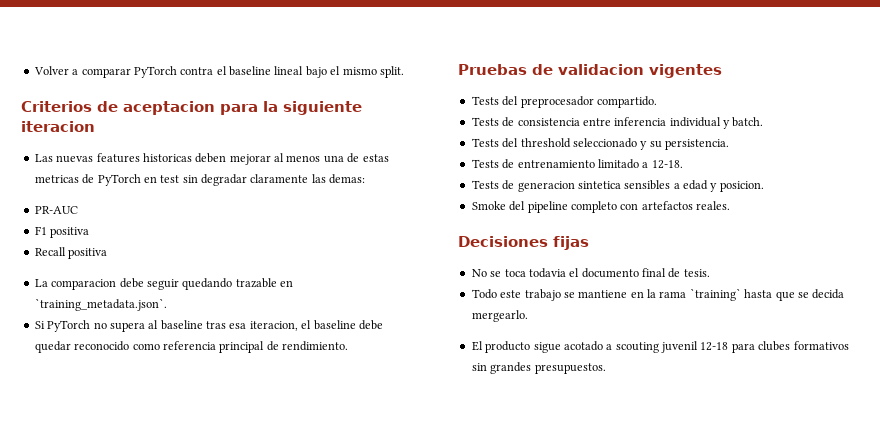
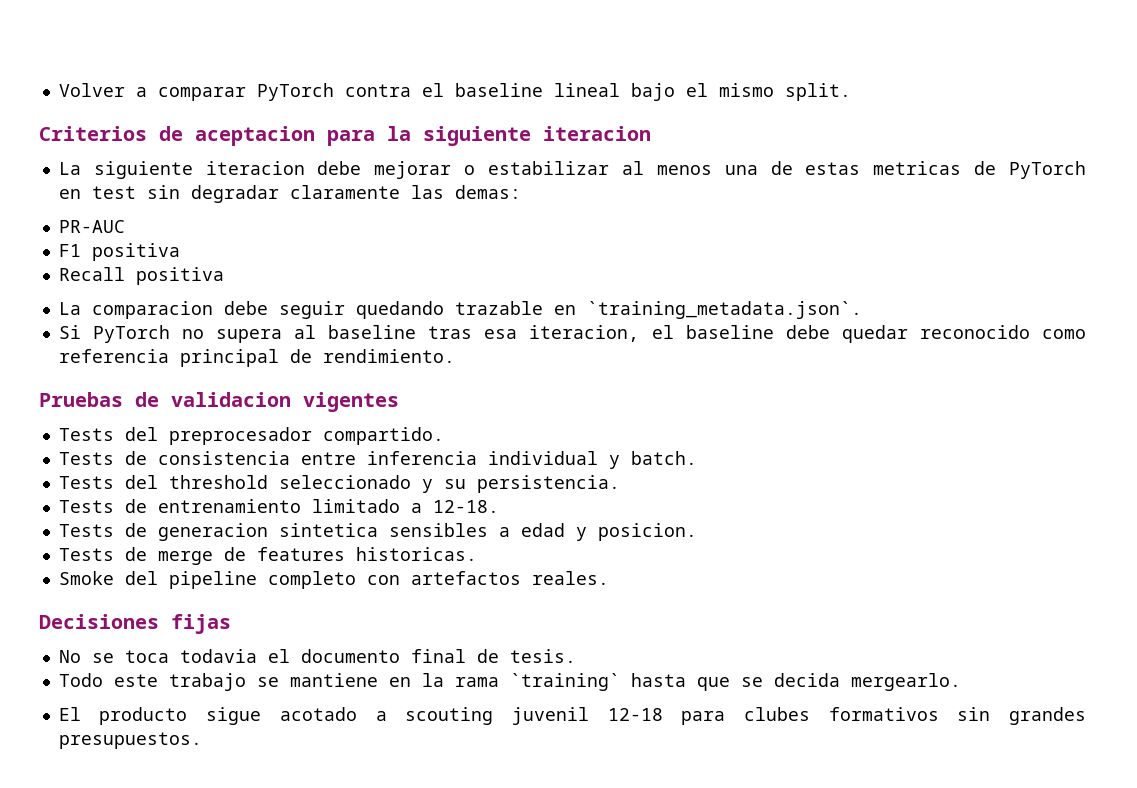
- Las nuevas features historicas deben mejorar al menos una de estas metricas de PyTorch en test sin degradar claramente las demas:
+ La siguiente iteracion debe mejorar o estabilizar al menos una de estas metricas de PyTorch en test sin degradar claramente las demas:
+ Tests de merge de features historicas.

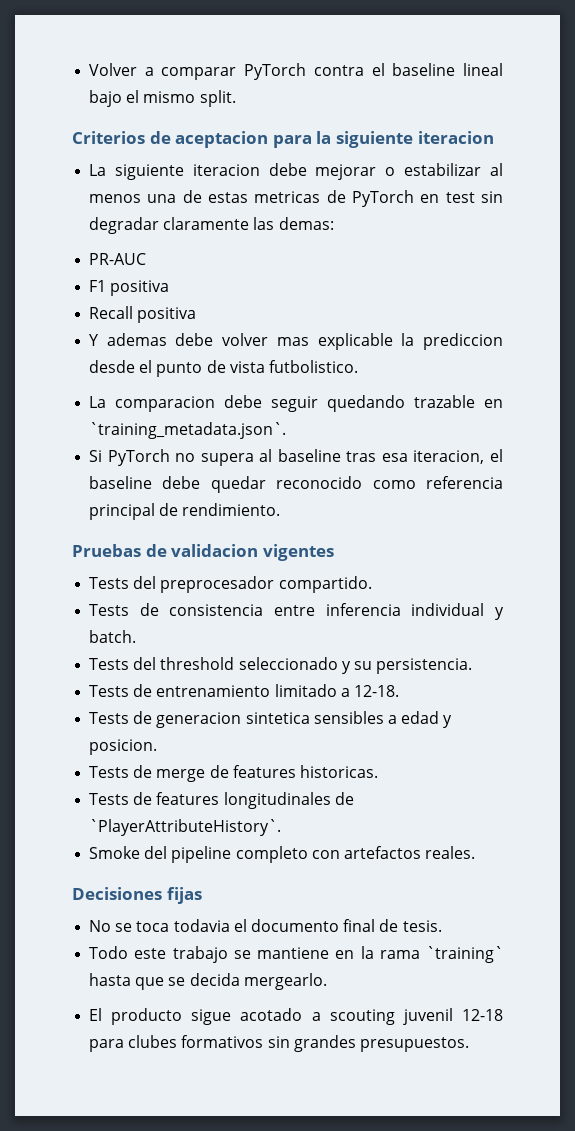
+ Y ademas debe volver mas explicable la prediccion desde el punto de vista futbolistico.
+ Tests de features longitudinales de `PlayerAttributeHistory`.

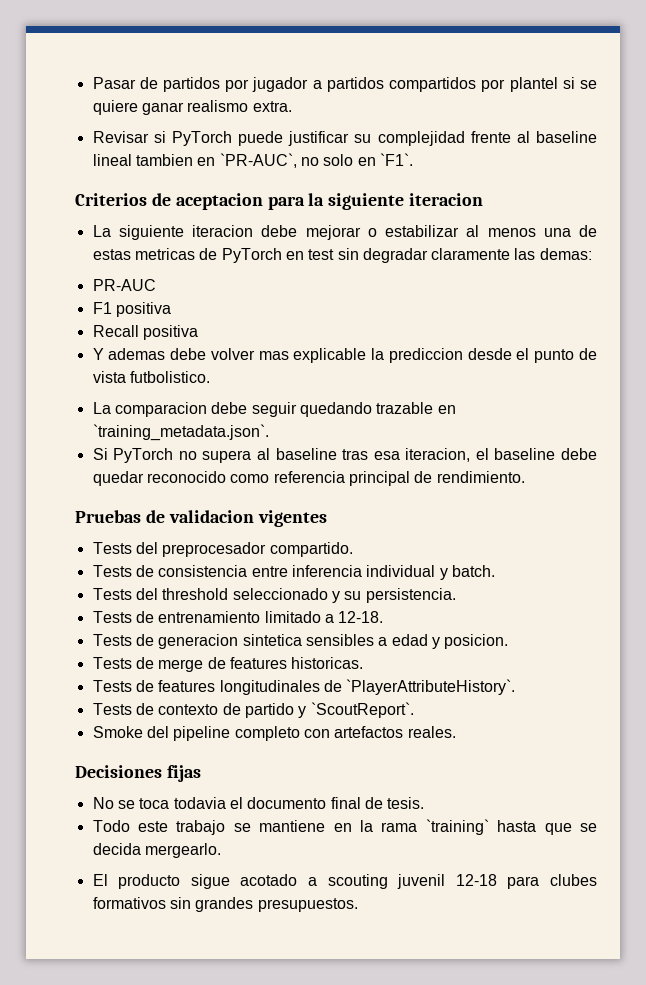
- Volver a comparar PyTorch contra el baseline lineal bajo el mismo split.
+ Pasar de partidos por jugador a partidos compartidos por plantel si se quiere ganar realismo extra.
+ Revisar si PyTorch puede justificar su complejidad frente al baseline lineal tambien en `PR-AUC`, no solo en `F1`.
+ Tests de contexto de partido y `ScoutReport`.

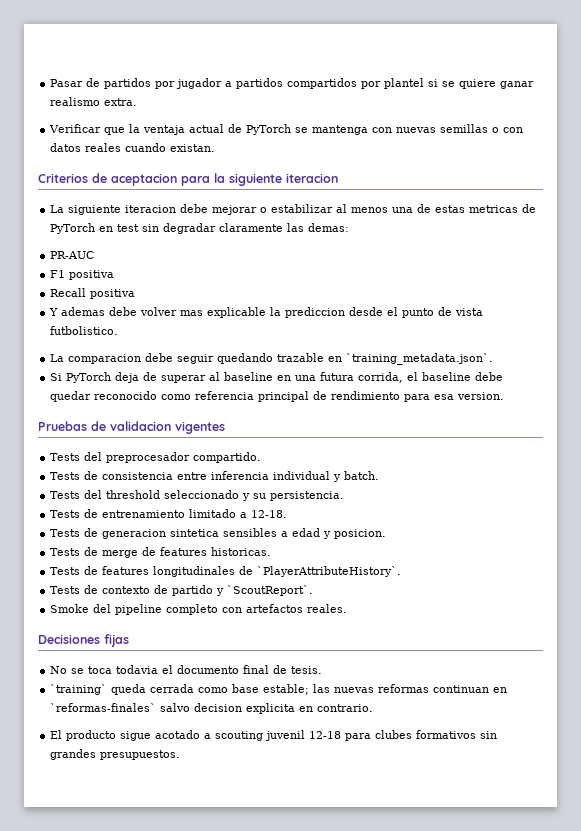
- Revisar si PyTorch puede justificar su complejidad frente al baseline lineal tambien en `PR-AUC`, no solo en `F1`.
+ Verificar que la ventaja actual de PyTorch se mantenga con nuevas semillas o con datos reales cuando existan.
- Si PyTorch no supera al baseline tras esa iteracion, el baseline debe quedar reconocido como referencia principal de rendimiento.
+ Si PyTorch deja de superar al baseline en una futura corrida, el baseline debe quedar reconocido como referencia principal de rendimiento para esa version.
- Todo este trabajo se mantiene en la rama `training` hasta que se decida mergearlo.
+ `training` queda cerrada como base estable; las nuevas reformas continuan en `reformas-finales` salvo decision explicita en contrario.

